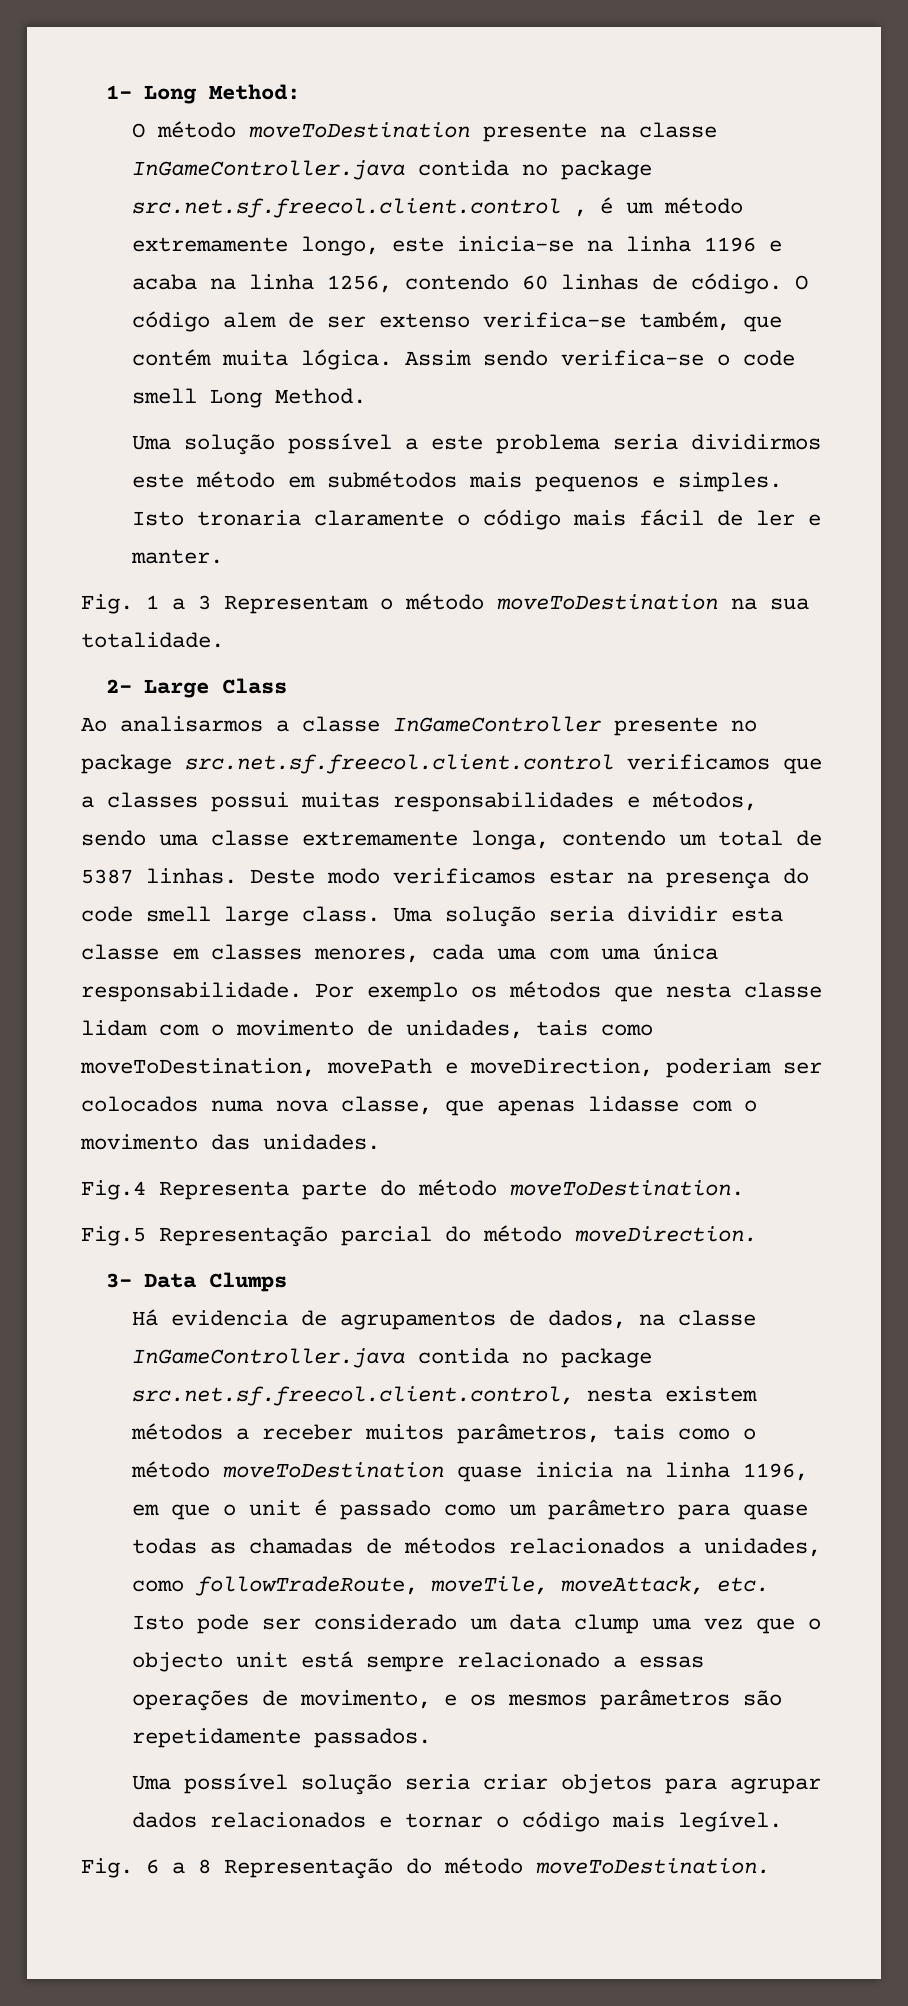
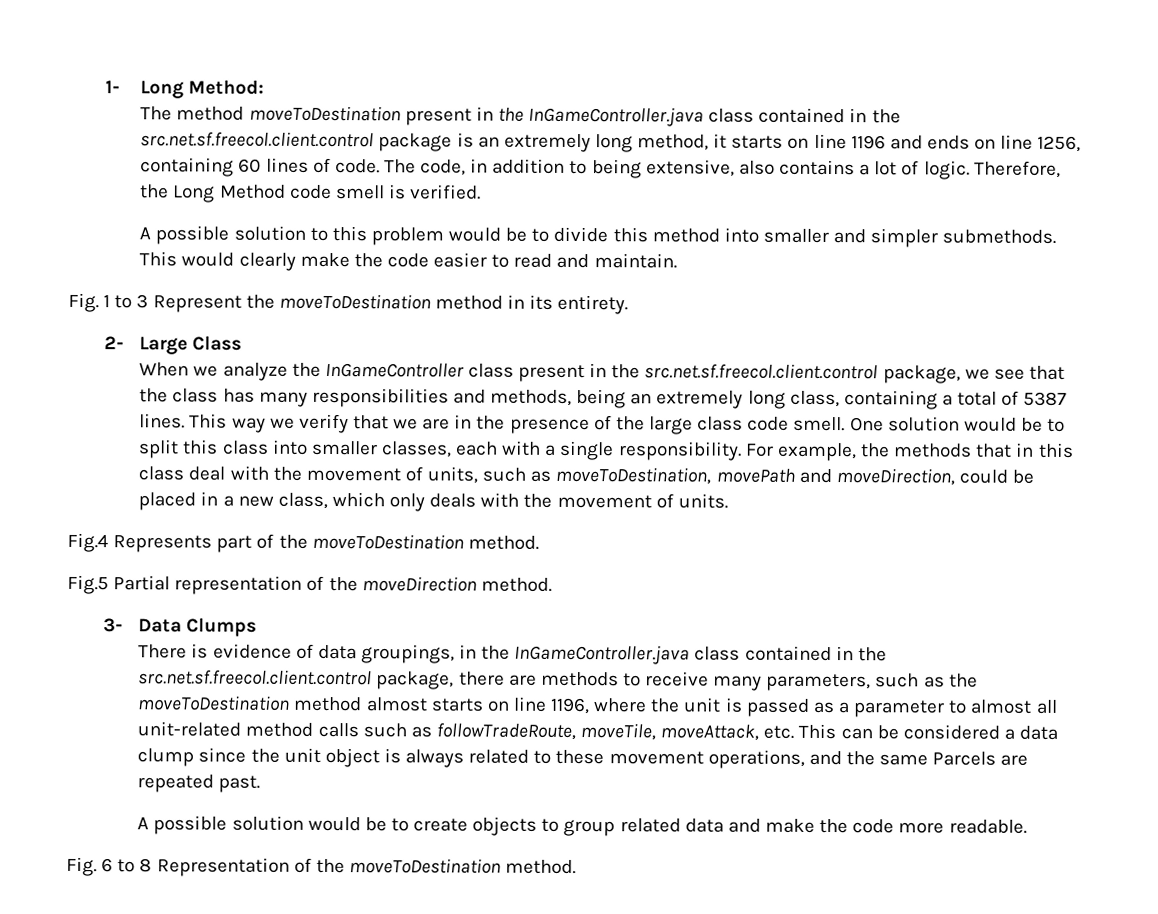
- O método moveToDestination presente na classe InGameController.java contida no package src.net.sf.freecol.client.control , é um método extremamente longo, este inicia-se na linha 1196 e acaba na linha 1256, contendo 60 linhas de código. O código alem de ser extenso verifica-se também, que contém muita lógica. Assim sendo verifica-se o code smell Long Method.
- Uma solução possível a este problema seria dividirmos este método em submétodos mais pequenos e simples. Isto tronaria claramente o código mais fácil de ler e manter.
- Fig. 1 a 3 Representam o método moveToDestination na sua totalidade.
+ The method moveToDestination present in the InGameController.java class contained in the src.net.sf.freecol.client.control package is an extremely long method, it starts on line 1196 and ends on line 1256, containing 60 lines of code. The code, in addition to being extensive, also contains a lot of logic. Therefore, the Long Method code smell is verified.
+ A possible solution to this problem would be to divide this method into smaller and simpler submethods. This would clearly make the code easier to read and maintain.
+ Fig. 1 to 3 Represent the moveToDestination method in its entirety.
  2- Large Class
- Ao analisarmos a classe InGameController presente no package src.net.sf.freecol.client.control verificamos que a classes possui muitas responsabilidades e métodos, sendo uma classe extremamente longa, contendo um total de 5387 linhas. Deste modo verificamos estar na presença do code smell large class. Uma solução seria dividir esta classe em classes menores, cada uma com uma única responsabilidade. Por exemplo os métodos que nesta classe lidam com o movimento de unidades, tais como moveToDestination, movePath e moveDirection, poderiam ser colocados numa nova classe, que apenas lidasse com o movimento das unidades.
- Fig.4 Representa parte do método moveToDestination.
- Fig.5 Representação parcial do método moveDirection.
+ When we analyze the InGameController class present in the src.net.sf.freecol.client.control package, we see that the class has many responsibilities and methods, being an extremely long class, containing a total of 5387 lines. This way we verify that we are in the presence of the large class code smell. One solution would be to split this class into smaller classes, each with a single responsibility. For example, the methods that in this class deal with the movement of units, such as moveToDestination, movePath and moveDirection, could be placed in a new class, which only deals with the movement of units.
+ Fig.4 Represents part of the moveToDestination method.
+ Fig.5 Partial representation of the moveDirection method.
  3- Data Clumps
- Há evidencia de agrupamentos de dados, na classe InGameController.java contida no package src.net.sf.freecol.client.control, nesta existem métodos a receber muitos parâmetros, tais como o método moveToDestination quase inicia na linha 1196, em que o unit é passado como um parâmetro para quase todas as chamadas de métodos relacionados a unidades, como followTradeRoute, moveTile, moveAttack, etc. Isto pode ser considerado um data clump uma vez que o objecto unit está sempre relacionado a essas operações de movimento, e os mesmos parâmetros são repetidamente passados.
- Uma possível solução seria criar objetos para agrupar dados relacionados e tornar o código mais legível.
- Fig. 6 a 8 Representação do método moveToDestination.
+ There is evidence of data groupings, in the InGameController.java class contained in the src.net.sf.freecol.client.control package, there are methods to receive many parameters, such as the moveToDestination method almost starts on line 1196, where the unit is passed as a parameter to almost all unit-related method calls such as followTradeRoute, moveTile, moveAttack, etc. This can be considered a data clump since the unit object is always related to these movement operations, and the same Parcels are repeated past.
+ A possible solution would be to create objects to group related data and make the code more readable.
+ Fig. 6 to 8 Representation of the moveToDestination method.

